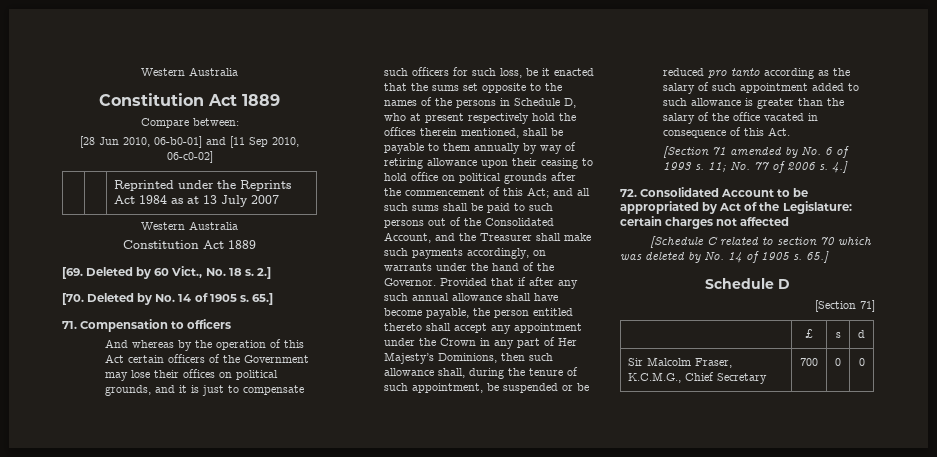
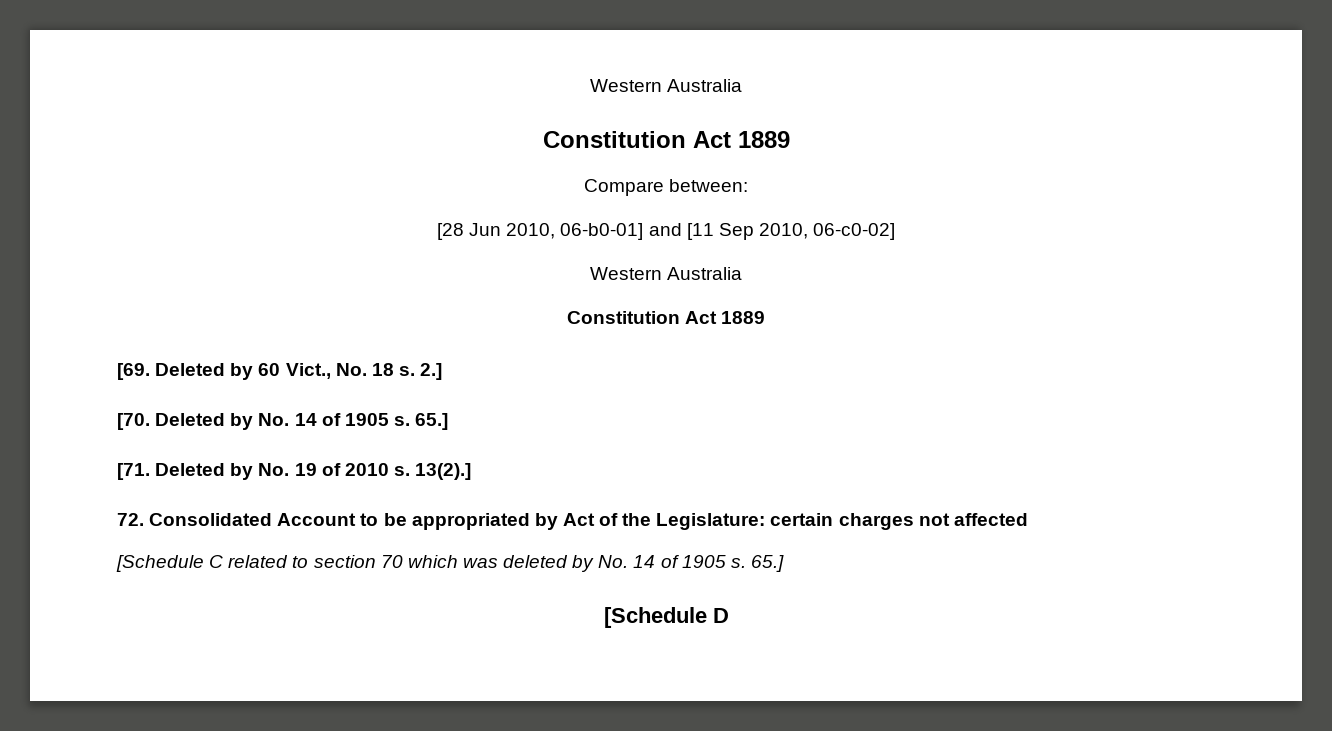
- | | Reprinted under the Reprints Act 1984 as at 13 July 2007
- 71. Compensation to officers
- And whereas by the operation of this Act certain officers of the Government may lose their offices on political grounds, and it is just to compensate such officers for such loss, be it enacted that the sums set opposite to the names of the persons in Schedule D, who at present respectively hold the offices therein mentioned, shall be payable to them annually by way of retiring allowance upon their ceasing to hold office on political grounds after the commencement of this Act; and all such sums shall be paid to such persons out of the Consolidated Account, and the Treasurer shall make such payments accordingly, on warrants under the hand of the Governor. Provided that if after any such annual allowance shall have become payable, the person entitled thereto shall accept any appointment under the Crown in any part of Her Majesty’s Dominions, then such allowance shall, during the tenure of such appointment, be suspended or be reduced pro tanto according as the salary of such appointment added to such allowance is greater than the salary of the office vacated in consequence of this Act.
- [Section 71 amended by No. 6 of 1993 s. 11; No. 77 of 2006 s. 4.]
+ [71. Deleted by No. 19 of 2010 s. 13(2).]
- Schedule D
+ [Schedule D
- [Section 71]
- | £ | s | d
- Sir Malcolm Fraser, K.C.M.G., Chief Secretary | 700 | 0 | 0

